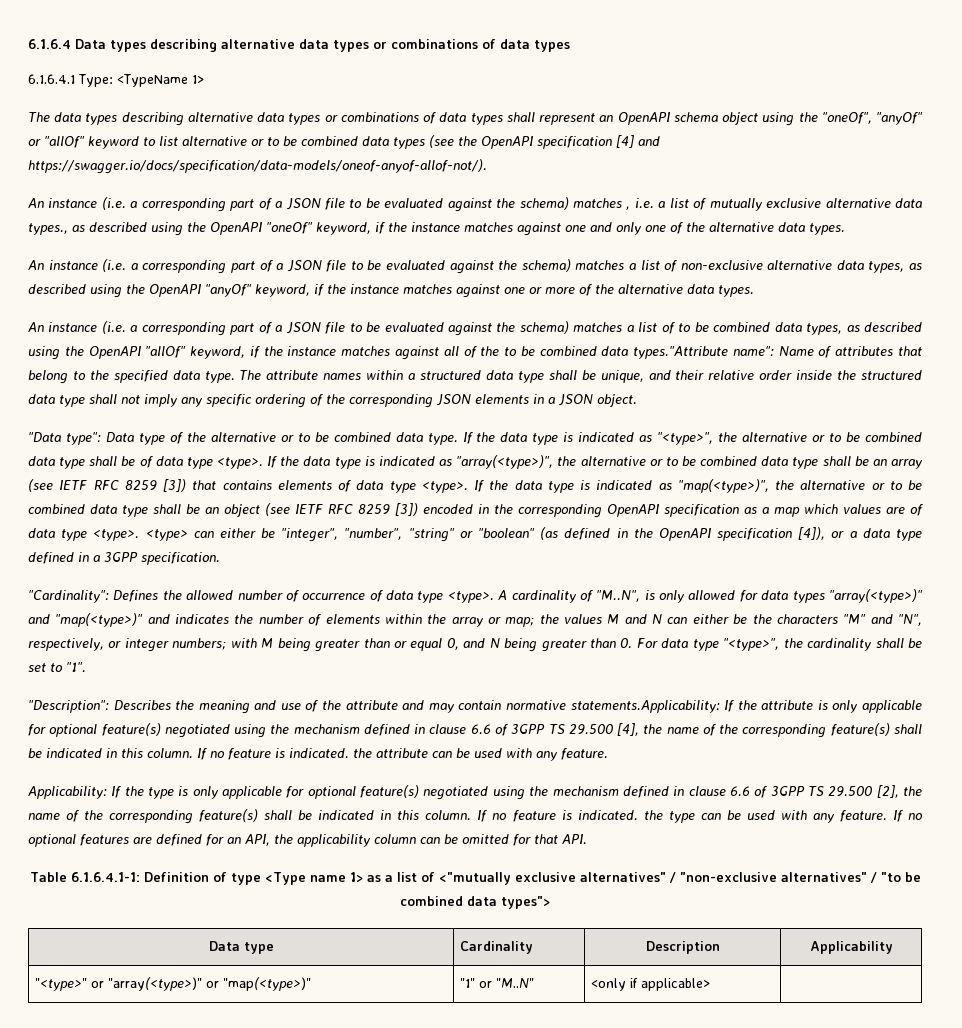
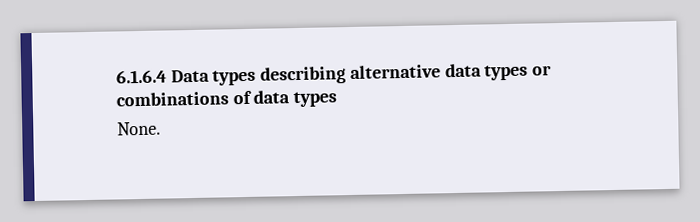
- 6.1.6.4.1 Type: <TypeName 1>
- The data types describing alternative data types or combinations of data types shall represent an OpenAPI schema object using the "oneOf", "anyOf" or "allOf" keyword to list alternative or to be combined data types (see the OpenAPI specification [4] and https://swagger.io/docs/specification/data-models/oneof-anyof-allof-not/).
- An instance (i.e. a corresponding part of a JSON file to be evaluated against the schema) matches , i.e. a list of mutually exclusive alternative data types., as described using the OpenAPI "oneOf" keyword, if the instance matches against one and only one of the alternative data types.
- An instance (i.e. a corresponding part of a JSON file to be evaluated against the schema) matches a list of non-exclusive alternative data types, as described using the OpenAPI "anyOf" keyword, if the instance matches against one or more of the alternative data types.
- An instance (i.e. a corresponding part of a JSON file to be evaluated against the schema) matches a list of to be combined data types, as described using the OpenAPI "allOf" keyword, if the instance matches against all of the to be combined data types."Attribute name": Name of attributes that belong to the specified data type. The attribute names within a structured data type shall be unique, and their relative order inside the structured data type shall not imply any specific ordering of the corresponding JSON elements in a JSON object.
- "Data type": Data type of the alternative or to be combined data type. If the data type is indicated as "<type>", the alternative or to be combined data type shall be of data type <type>. If the data type is indicated as "array(<type>)", the alternative or to be combined data type shall be an array (see IETF RFC 8259 [3]) that contains elements of data type <type>. If the data type is indicated as "map(<type>)", the alternative or to be combined data type shall be an object (see IETF RFC 8259 [3]) encoded in the corresponding OpenAPI specification as a map which values are of data type <type>. <type> can either be "integer", "number", "string" or "boolean" (as defined in the OpenAPI specification [4]), or a data type defined in a 3GPP specification.
- "Cardinality": Defines the allowed number of occurrence of data type <type>. A cardinality of "M..N", is only allowed for data types "array(<type>)" and "map(<type>)" and indicates the number of elements within the array or map; the values M and N can either be the characters "M" and "N", respectively, or integer numbers; with M being greater than or equal 0, and N being greater than 0. For data type "<type>", the cardinality shall be set to "1".
- "Description": Describes the meaning and use of the attribute and may contain normative statements.Applicability: If the attribute is only applicable for optional feature(s) negotiated using the mechanism defined in clause 6.6 of 3GPP TS 29.500 [4], the name of the corresponding feature(s) shall be indicated in this column. If no feature is indicated. the attribute can be used with any feature.
- Applicability: If the type is only applicable for optional feature(s) negotiated using the mechanism defined in clause 6.6 of 3GPP TS 29.500 [2], the name of the corresponding feature(s) shall be indicated in this column. If no feature is indicated. the type can be used with any feature. If no optional features are defined for an API, the applicability column can be omitted for that API.
- Table 6.1.6.4.1-1: Definition of type <Type name 1> as a list of <"mutually exclusive alternatives" / "non-exclusive alternatives" / "to be combined data types">
- Data type | Cardinality | Description | Applicability
- "<type>" or "array(<type>)" or "map(<type>)" | "1" or "M..N" | <only if applicable> |
+ None.

